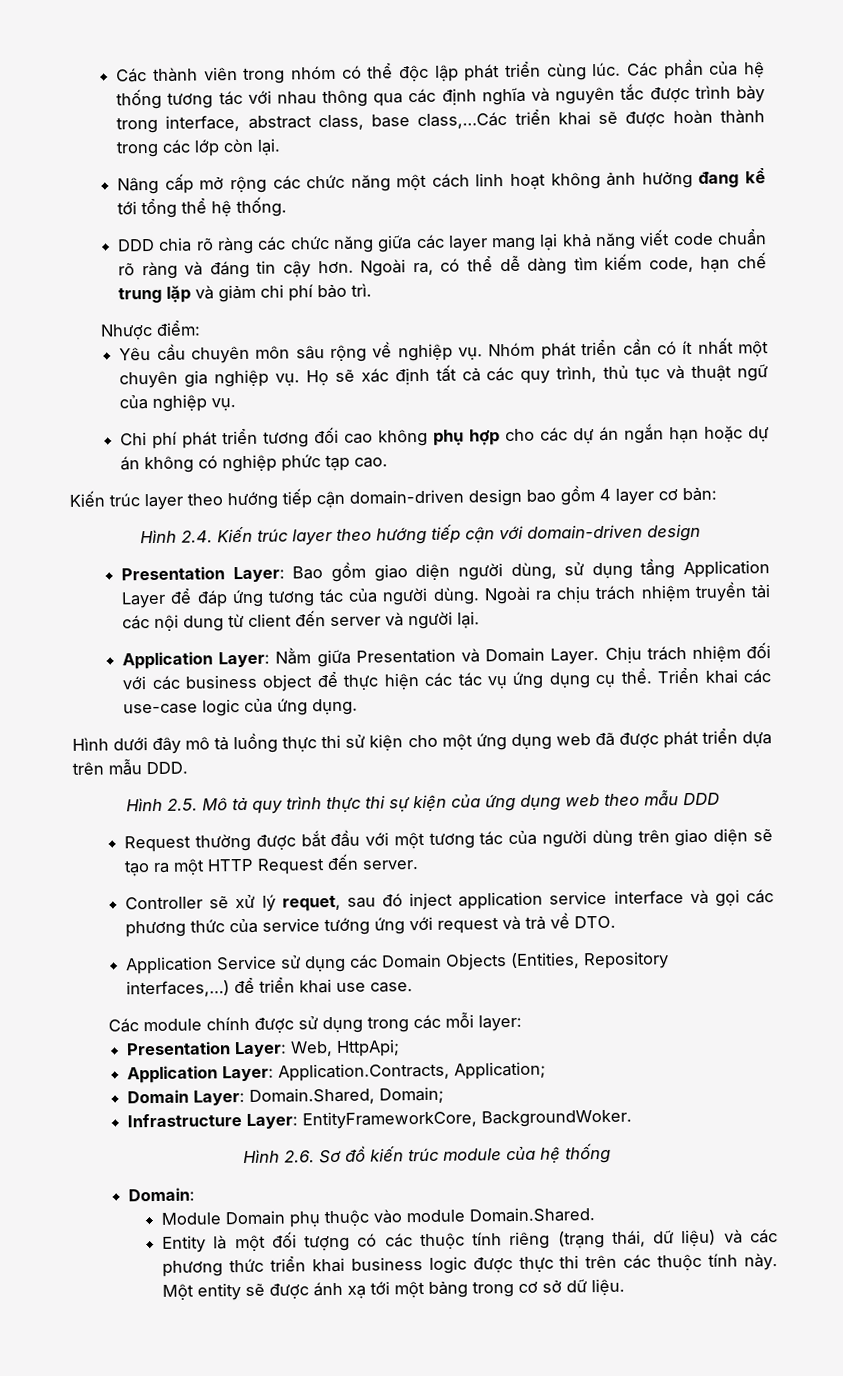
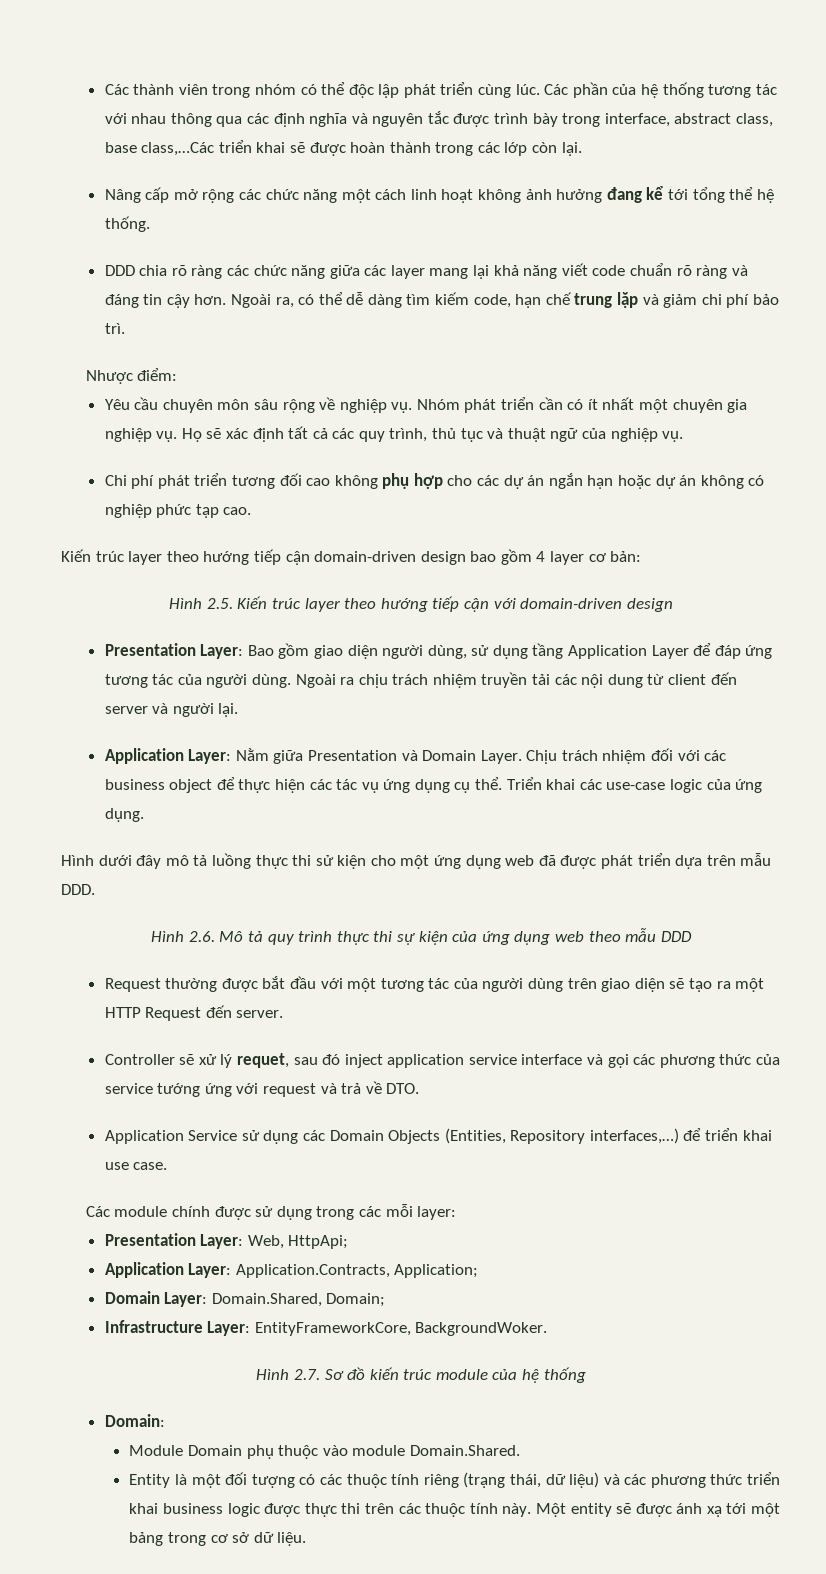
- Hình 2.4. Kiến trúc layer theo hướng tiếp cận với domain-driven design
+ Hình 2.5. Kiến trúc layer theo hướng tiếp cận với domain-driven design
- Hình 2.5. Mô tả quy trình thực thi sự kiện của ứng dụng web theo mẫu DDD
+ Hình 2.6. Mô tả quy trình thực thi sự kiện của ứng dụng web theo mẫu DDD
- Hình 2.6. Sơ đồ kiến trúc module của hệ thống
+ Hình 2.7. Sơ đồ kiến trúc module của hệ thống

